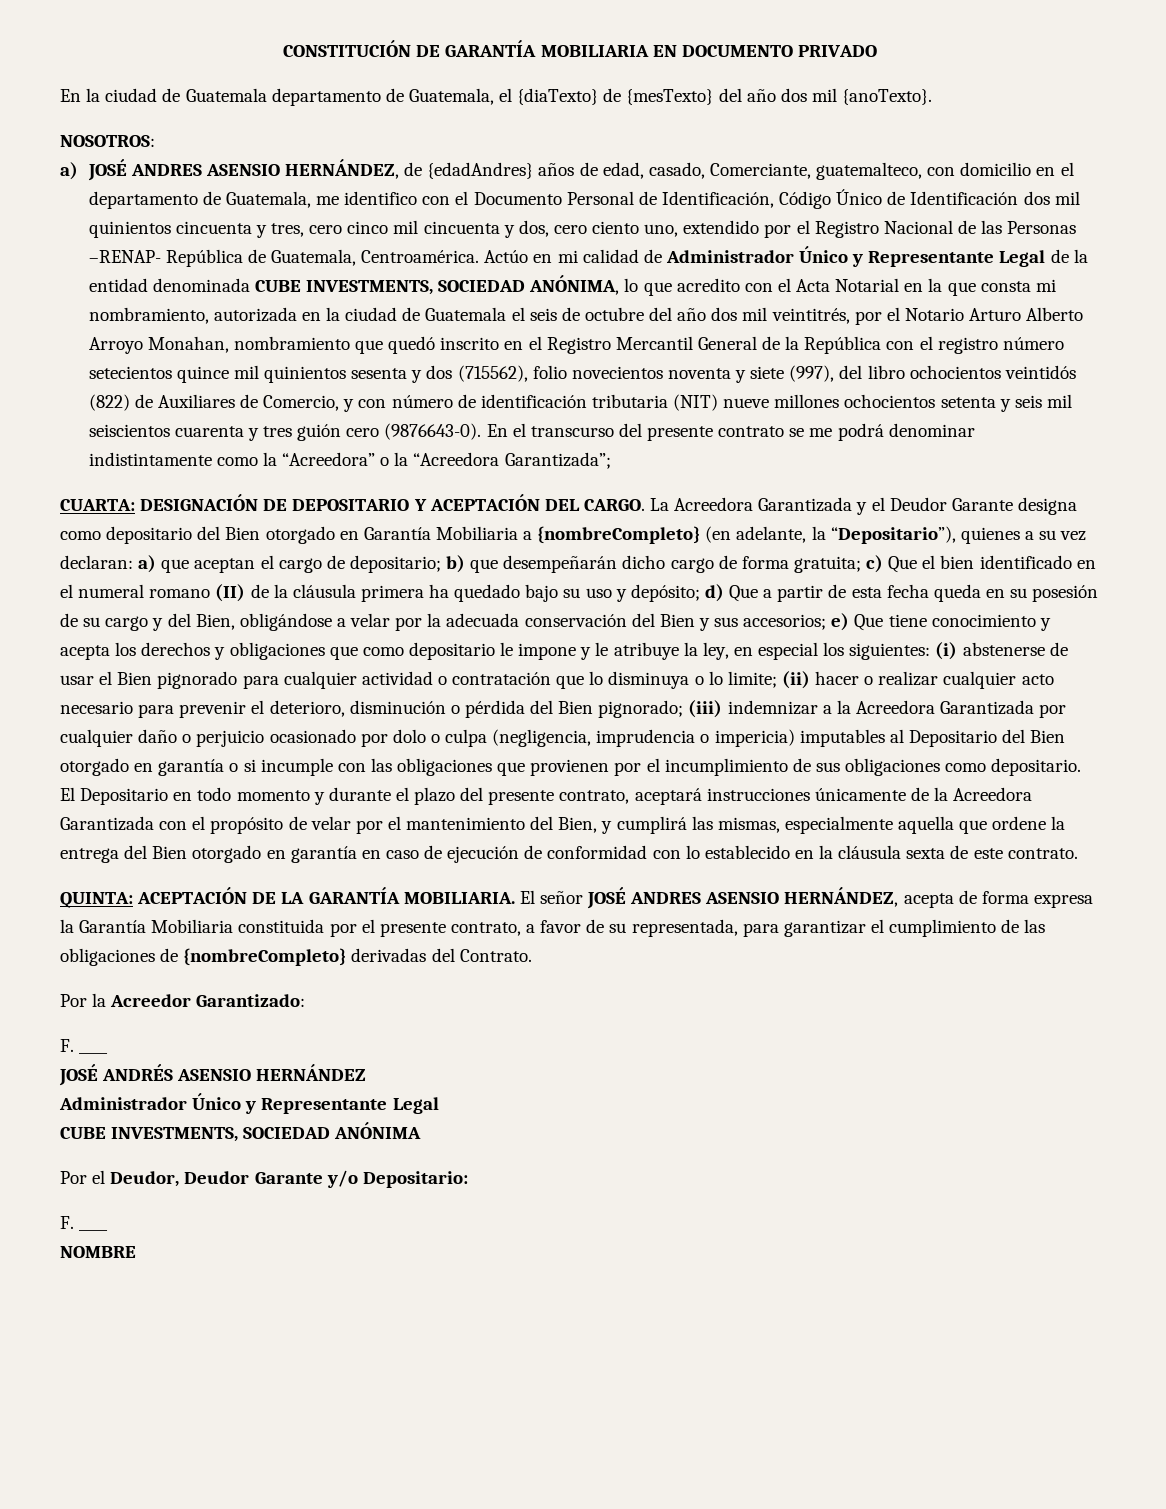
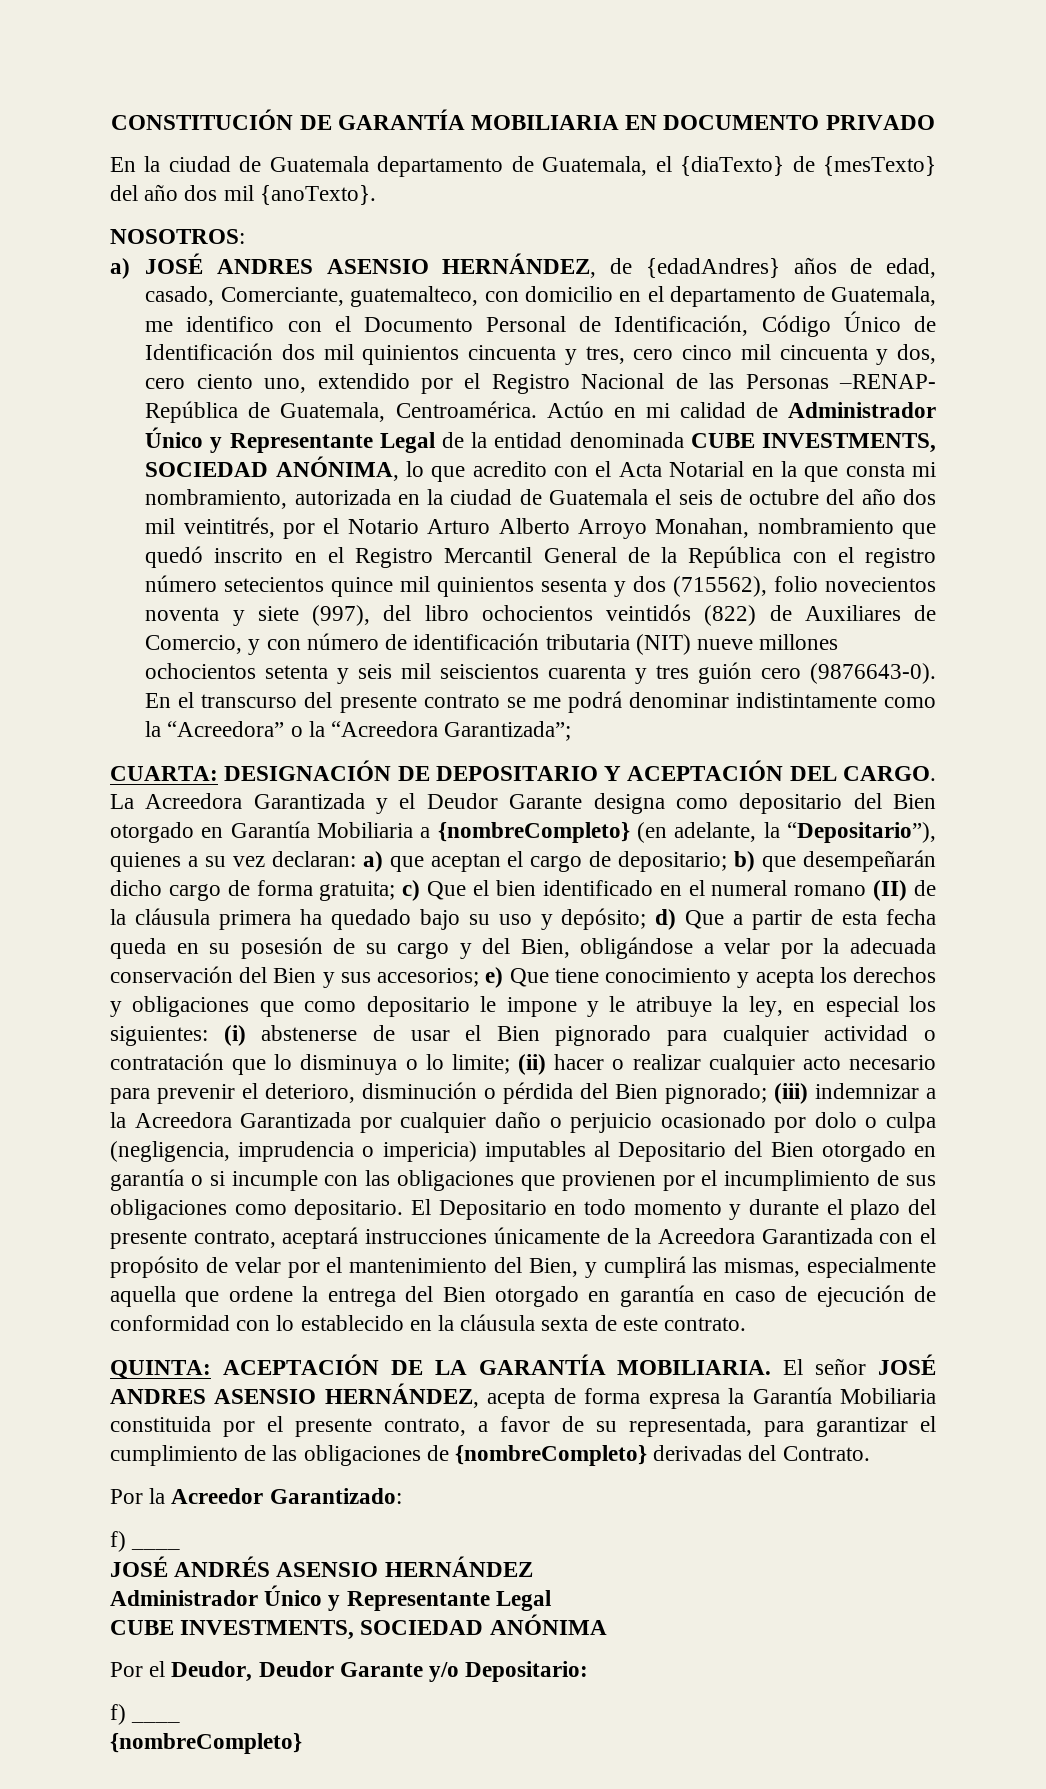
  Por la Acreedor Garantizado:
- F. ____
+ f) ____
  Por el Deudor, Deudor Garante y/o Depositario:
- F. ____
- NOMBRE
+ f) ____
+ {nombreCompleto}

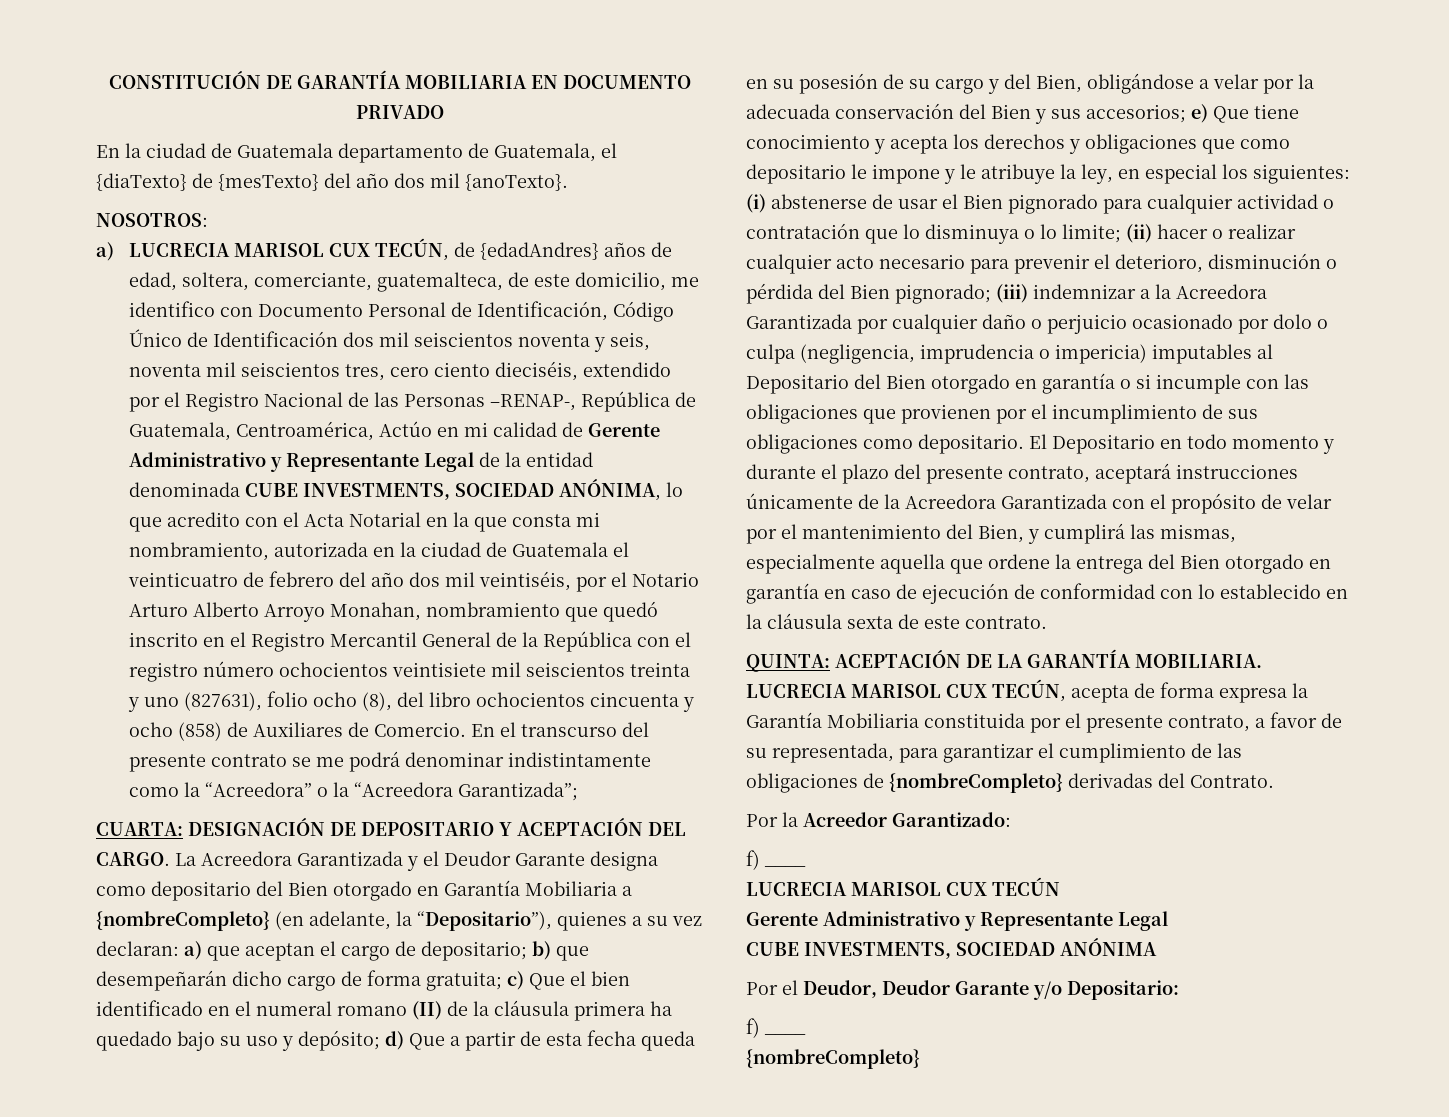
- a) JOSÉ ANDRES ASENSIO HERNÁNDEZ, de {edadAndres} años de edad, casado, Comerciante, guatemalteco, con domicilio en el departamento de Guatemala, me identifico con el Documento Personal de Identificación, Código Único de Identificación dos mil quinientos cincuenta y tres, cero cinco mil cincuenta y dos, cero ciento uno, extendido por el Registro Nacional de las Personas –RENAP- República de Guatemala, Centroamérica. Actúo en mi calidad de Administrador Único y Representante Legal de la entidad denominada CUBE INVESTMENTS, SOCIEDAD ANÓNIMA, lo que acredito con el Acta Notarial en la que consta mi nombramiento, autorizada en la ciudad de Guatemala el seis de octubre del año dos mil veintitrés, por el Notario Arturo Alberto Arroyo Monahan, nombramiento que quedó inscrito en el Registro Mercantil General de la República con el registro número setecientos quince mil quinientos sesenta y dos (715562), folio novecientos noventa y siete (997), del libro ochocientos veintidós (822) de Auxiliares de Comercio, y con número de identificación tributaria (NIT) nueve millones ochocientos setenta y seis mil seiscientos cuarenta y tres guión cero (9876643-0).
+ a) LUCRECIA MARISOL CUX TECÚN, de {edadAndres} años de edad, soltera, comerciante, guatemalteca, de este domicilio, me identifico con Documento Personal de Identificación, Código Único de Identificación dos mil seiscientos noventa y seis, noventa mil seiscientos tres, cero ciento dieciséis, extendido por el Registro Nacional de las Personas –RENAP-, República de Guatemala, Centroamérica, Actúo en mi calidad de Gerente Administrativo y Representante Legal de la entidad denominada CUBE INVESTMENTS, SOCIEDAD ANÓNIMA, lo que acredito con el Acta Notarial en la que consta mi nombramiento, autorizada en la ciudad de Guatemala el veinticuatro de febrero del año dos mil veintiséis, por el Notario Arturo Alberto Arroyo Monahan, nombramiento que quedó inscrito en el Registro Mercantil General de la República con el registro número ochocientos veintisiete mil seiscientos treinta y uno (827631), folio ocho (8), del libro ochocientos cincuenta y ocho (858) de Auxiliares de Comercio.
- El señor JOSÉ ANDRES ASENSIO HERNÁNDEZ, acepta de forma expresa la Garantía Mobiliaria constituida por el presente contrato, a favor de su representada, para garantizar el cumplimiento de las obligaciones de {nombreCompleto} derivadas del Contrato.
+ LUCRECIA MARISOL CUX TECÚN, acepta de forma expresa la Garantía Mobiliaria constituida por el presente contrato, a favor de su representada, para garantizar el cumplimiento de las obligaciones de {nombreCompleto} derivadas del Contrato.
- JOSÉ ANDRÉS ASENSIO HERNÁNDEZ
- Administrador Único y Representante Legal
+ LUCRECIA MARISOL CUX TECÚN
+ Gerente Administrativo y Representante Legal

